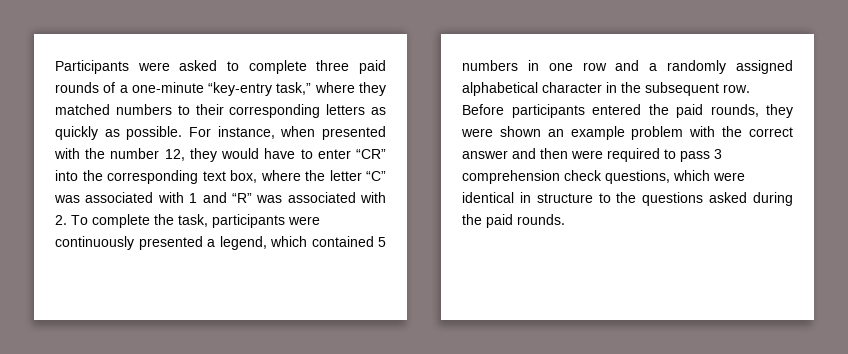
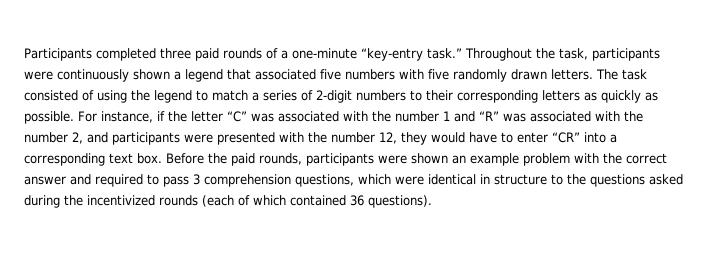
- Participants were asked to complete three paid rounds of a one-minute “key-entry task,” where they matched numbers to their corresponding letters as quickly as possible.
+ Participants completed three paid rounds of a one-minute “key-entry task.” Throughout the task, participants were continuously shown a legend that associated five numbers with five randomly drawn letters. The task consisted of using the legend to match a series of 2-digit numbers to their corresponding letters as quickly as possible.
- For instance, when presented with the number 12, they would have to enter “CR” into the corresponding text box, where the letter “C” was associated with 1 and “R” was associated with 2. To complete the task, participants were continuously presented a legend, which contained 5 numbers in one row and a randomly assigned alphabetical character in the subsequent row. Before participants entered the paid rounds, they were shown an example problem with the correct answer and then were required to pass 3 comprehension check questions, which were identical in structure to the questions asked during the paid rounds.
+ For instance, if the letter “C” was associated with the number 1 and “R” was associated with the number 2, and participants were presented with the number 12, they would have to enter “CR” into a corresponding text box. Before the paid rounds, participants were shown an example problem with the correct answer and required to pass 3 comprehension questions, which were identical in structure to the questions asked during the incentivized rounds (each of which contained 36 questions).

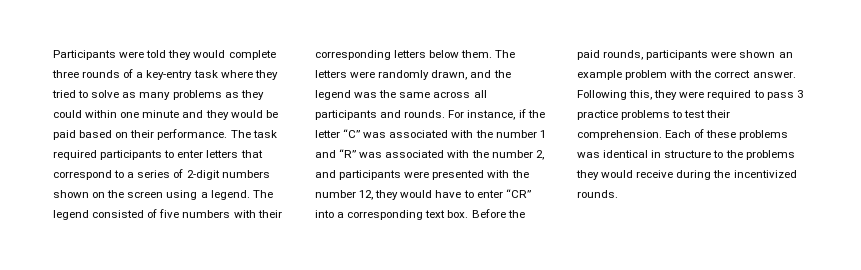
- Participants completed three paid rounds of a one-minute “key-entry task.” Throughout the task, participants were continuously shown a legend that associated five numbers with five randomly drawn letters. The task consisted of using the legend to match a series of 2-digit numbers to their corresponding letters as quickly as possible.
+ Participants were told they would complete three rounds of a key-entry task where they tried to solve as many problems as they could within one minute and they would be paid based on their performance. The task required participants to enter letters that correspond to a series of 2-digit numbers shown on the screen using a legend. The legend consisted of five numbers with their corresponding letters below them. The letters were randomly drawn, and the legend was the same across all participants and rounds.
- Before the paid rounds, participants were shown an example problem with the correct answer and required to pass 3 comprehension questions, which were identical in structure to the questions asked during the incentivized rounds (each of which contained 36 questions).
+ Before the paid rounds, participants were shown an example problem with the correct answer. Following this, they were required to pass 3 practice problems to test their comprehension. Each of these problems was identical in structure to the problems they would receive during the incentivized rounds.

